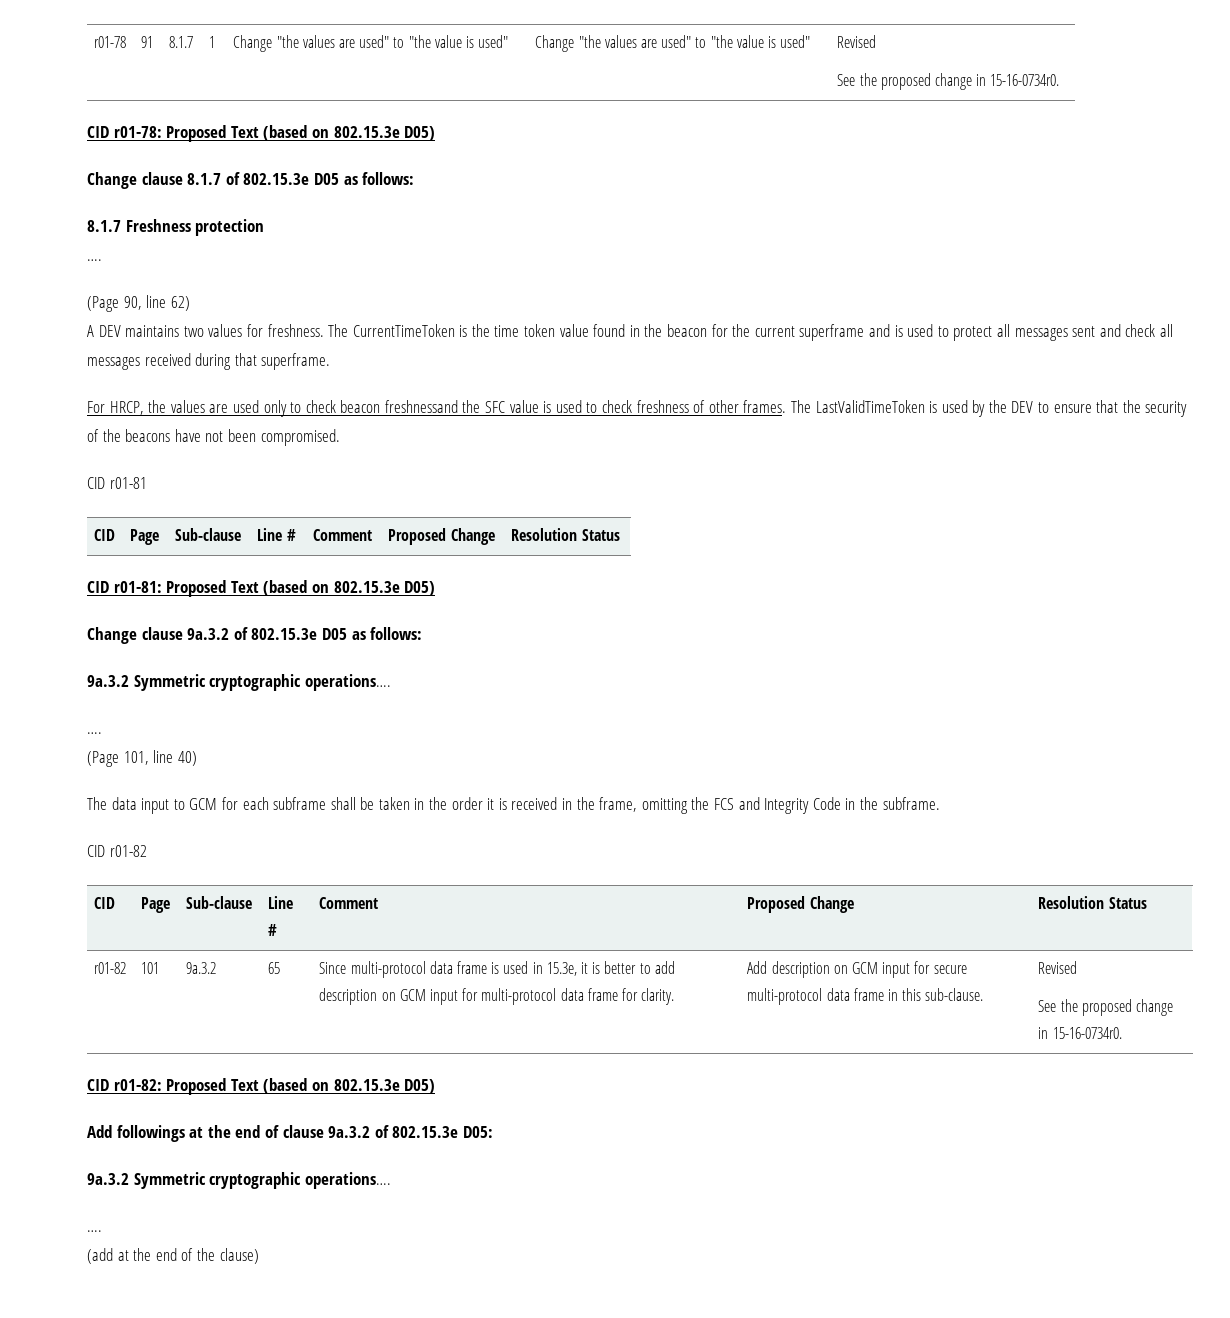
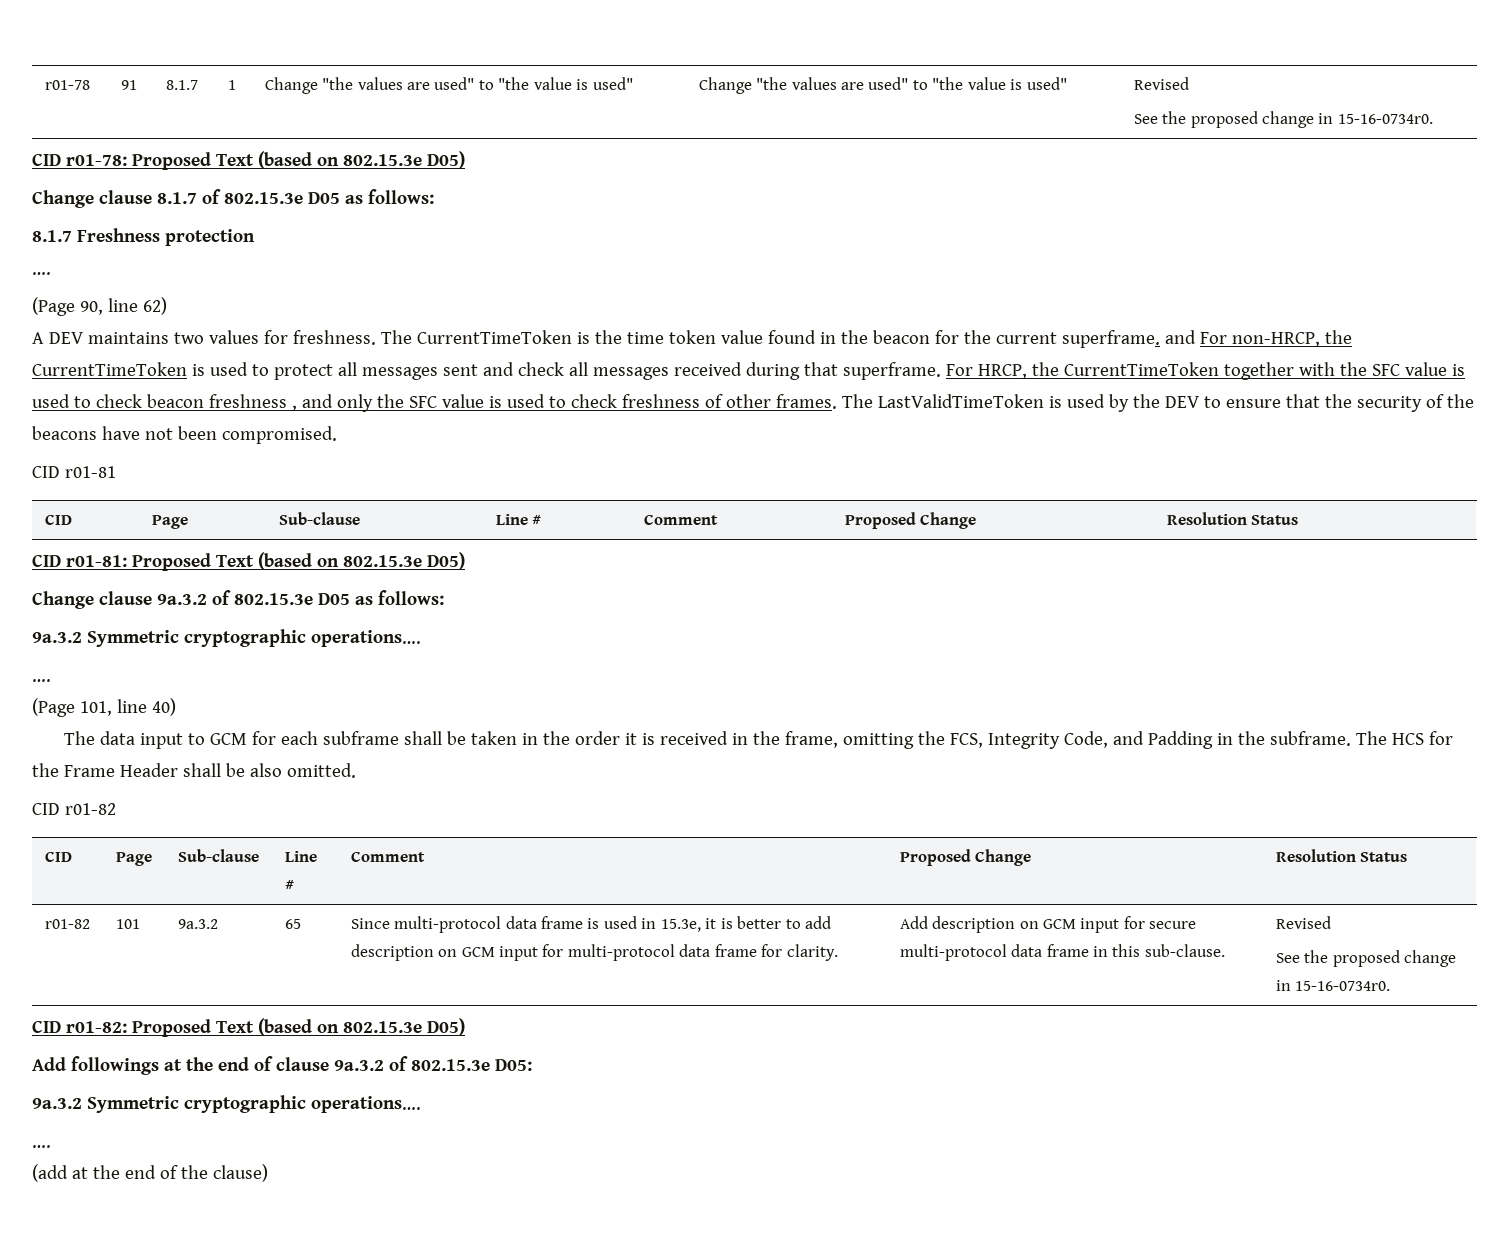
- The CurrentTimeToken is the time token value found in the beacon for the current superframe and is used to protect all messages sent and check all messages received during that superframe.
- For HRCP, the values are used only to check beacon freshnessand the SFC value is used to check freshness of other frames.
+ The CurrentTimeToken is the time token value found in the beacon for the current superframe. and For non-HRCP, the CurrentTimeToken is used to protect all messages sent and check all messages received during that superframe. For HRCP, the CurrentTimeToken together with the SFC value is used to check beacon freshness , and only the SFC value is used to check freshness of other frames.
- The data input to GCM for each subframe shall be taken in the order it is received in the frame, omitting the FCS and Integrity Code in the subframe.
+ The data input to GCM for each subframe shall be taken in the order it is received in the frame, omitting the FCS, Integrity Code, and Padding in the subframe. The HCS for the Frame Header shall be also omitted.

